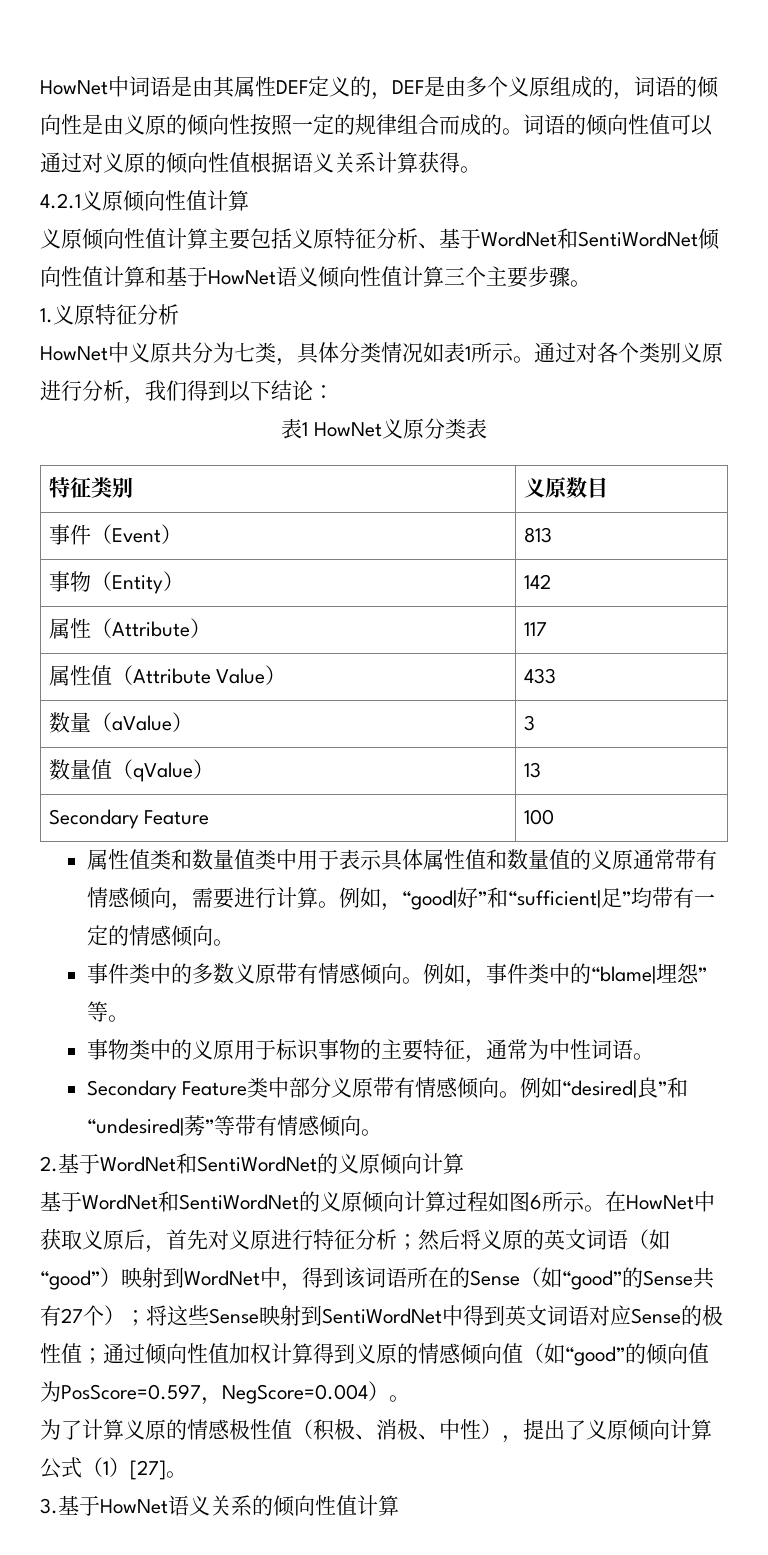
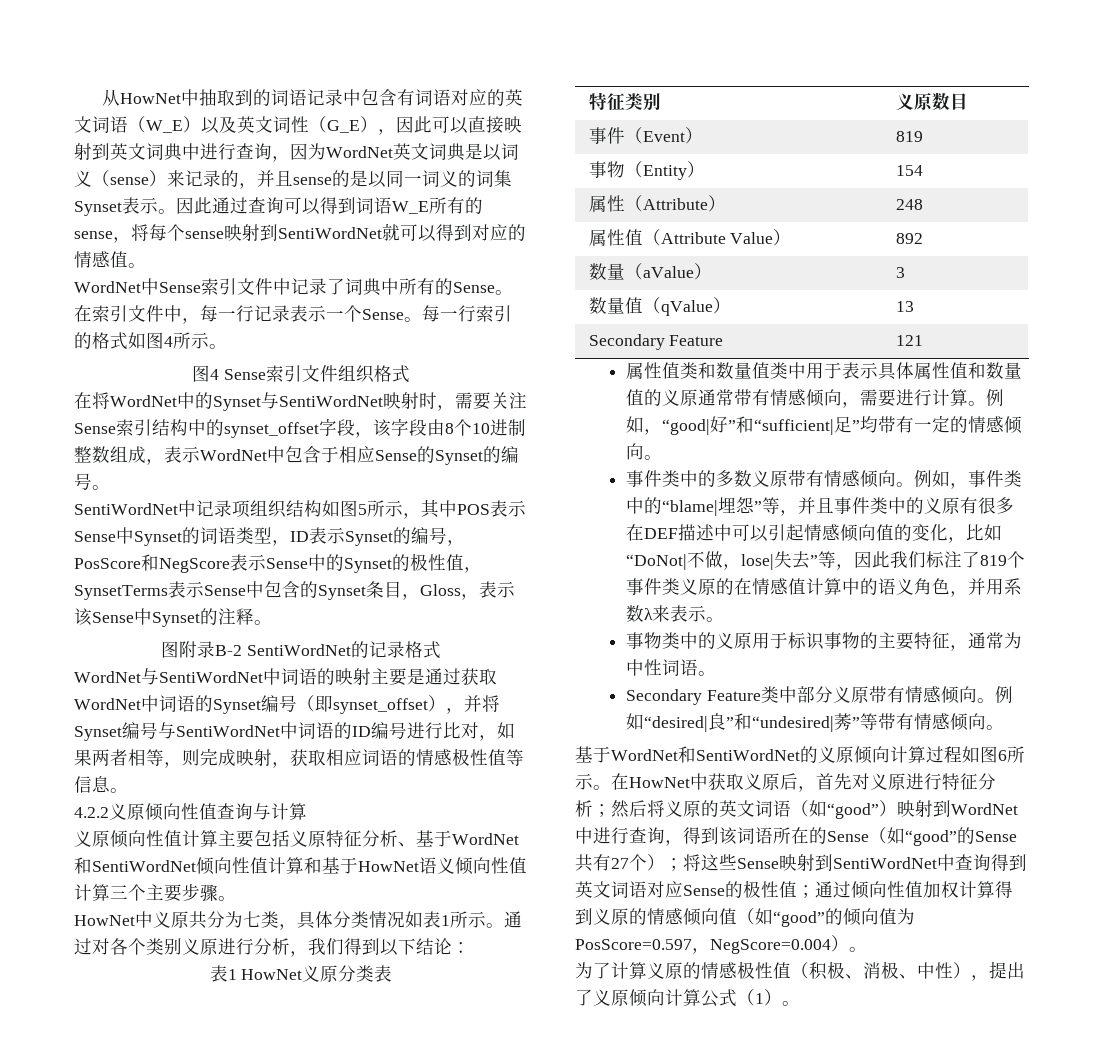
- HowNet中词语是由其属性DEF定义的，DEF是由多个义原组成的，词语的倾向性是由义原的倾向性按照一定的规律组合而成的。词语的倾向性值可以通过对义原的倾向性值根据语义关系计算获得。
- 4.2.1义原倾向性值计算
+ 从HowNet中抽取到的词语记录中包含有词语对应的英文词语（W_E）以及英文词性（G_E），因此可以直接映射到英文词典中进行查询，因为WordNet英文词典是以词义（sense）来记录的，并且sense的是以同一词义的词集Synset表示。因此通过查询可以得到词语W_E所有的sense，将每个sense映射到SentiWordNet就可以得到对应的情感值。
+ WordNet中Sense索引文件中记录了词典中所有的Sense。在索引文件中，每一行记录表示一个Sense。每一行索引的格式如图4所示。
+ 图4 Sense索引文件组织格式
+ 在将WordNet中的Synset与SentiWordNet映射时，需要关注Sense索引结构中的synset_offset字段，该字段由8个10进制整数组成，表示WordNet中包含于相应Sense的Synset的编号。
+ SentiWordNet中记录项组织结构如图5所示，其中POS表示Sense中Synset的词语类型，ID表示Synset的编号，PosScore和NegScore表示Sense中的Synset的极性值，SynsetTerms表示Sense中包含的Synset条目，Gloss，表示该Sense中Synset的注释。
+ 图附录B-2 SentiWordNet的记录格式
+ WordNet与SentiWordNet中词语的映射主要是通过获取WordNet中词语的Synset编号（即synset_offset），并将Synset编号与SentiWordNet中词语的ID编号进行比对，如果两者相等，则完成映射，获取相应词语的情感极性值等信息。
+ 4.2.2义原倾向性值查询与计算
- 1.义原特征分析
- 事件（Event） | 813
+ 事件（Event） | 819
- 事物（Entity） | 142
+ 事物（Entity） | 154
- 属性（Attribute） | 117
+ 属性（Attribute） | 248
- 属性值（Attribute Value） | 433
+ 属性值（Attribute Value） | 892
- Secondary Feature | 100
+ Secondary Feature | 121
- 例如，事件类中的“blame|埋怨”等。
+ 例如，事件类中的“blame|埋怨”等，并且事件类中的义原有很多在DEF描述中可以引起情感倾向值的变化，比如“DoNot|不做，lose|失去”等，因此我们标注了819个事件类义原的在情感值计算中的语义角色，并用系数λ来表示。
- 2.基于WordNet和SentiWordNet的义原倾向计算
- 然后将义原的英文词语（如“good”）映射到WordNet中，得到该词语所在的Sense（如“good”的Sense共有27个）；
+ 然后将义原的英文词语（如“good”）映射到WordNet中进行查询，得到该词语所在的Sense（如“good”的Sense共有27个）；
- 将这些Sense映射到SentiWordNet中得到英文词语对应Sense的极性值；
+ 将这些Sense映射到SentiWordNet中查询得到英文词语对应Sense的极性值；
- 为了计算义原的情感极性值（积极、消极、中性），提出了义原倾向计算公式（1）[27]。
- 3.基于HowNet语义关系的倾向性值计算
+ 为了计算义原的情感极性值（积极、消极、中性），提出了义原倾向计算公式（1）。

